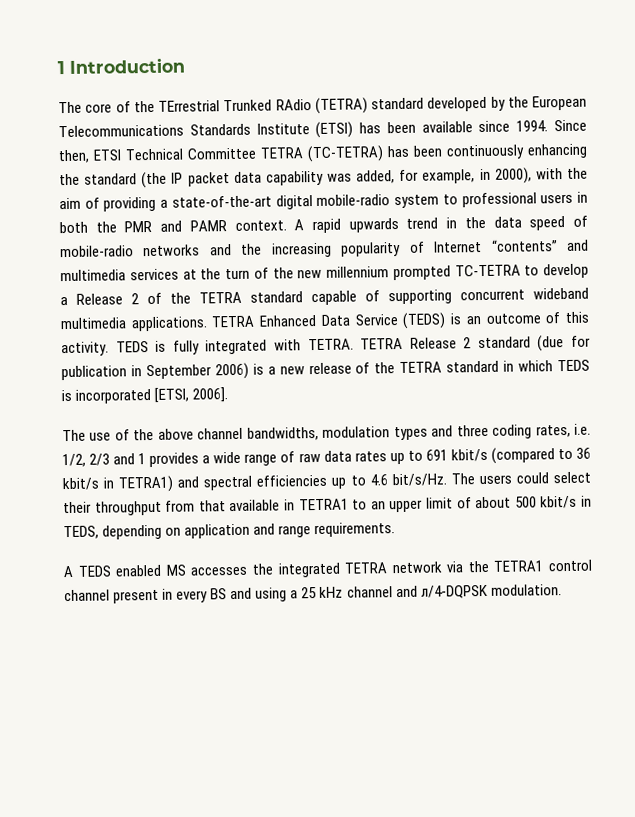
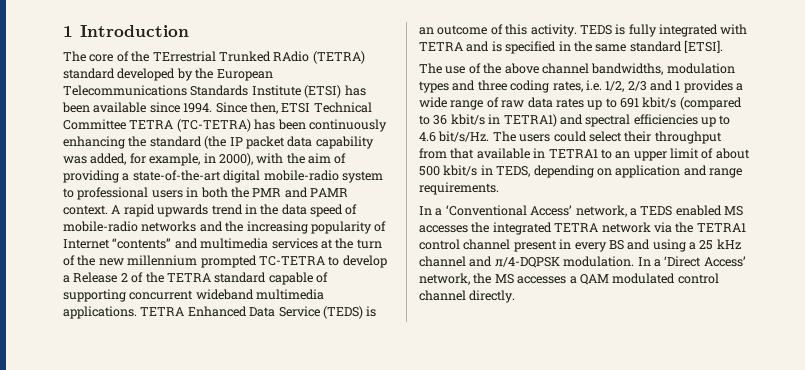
- TEDS is fully integrated with TETRA. TETRA Release 2 standard (due for publication in September 2006) is a new release of the TETRA standard in which TEDS is incorporated [ETSI, 2006].
+ TEDS is fully integrated with TETRA and is specified in the same standard [ETSI].
- A TEDS enabled MS accesses the integrated TETRA network via the TETRA1 control channel present in every BS and using a 25 kHz channel and л/4-DQPSK modulation.
+ In a ‘Conventional Access’ network, a TEDS enabled MS accesses the integrated TETRA network via the TETRA1 control channel present in every BS and using a 25 kHz channel and л/4-DQPSK modulation.
+ In a ‘Direct Access’ network, the MS accesses a QAM modulated control channel directly.

